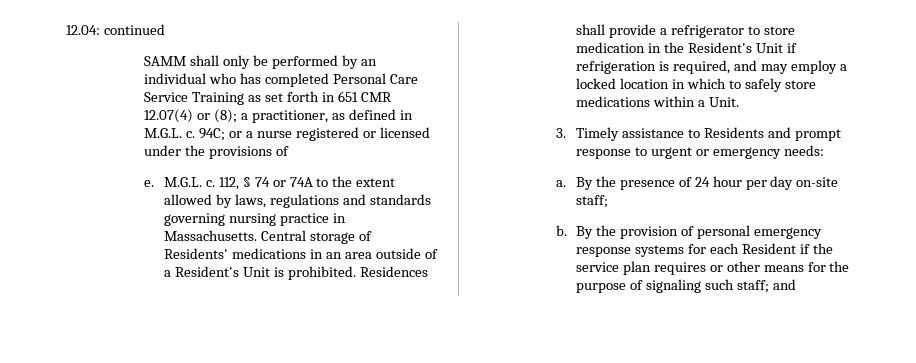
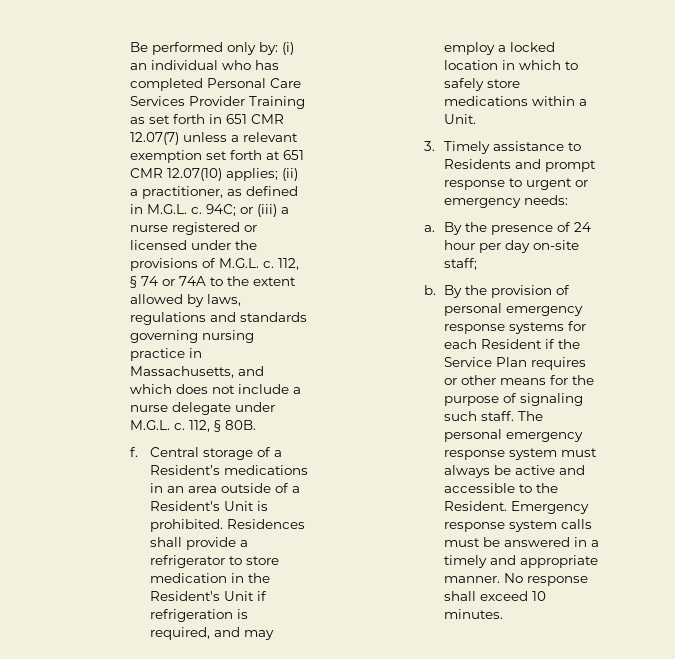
- 12.04: continued
- SAMM shall only be performed by an individual who has completed Personal Care Service Training as set forth in 651 CMR 12.07(4) or (8); a practitioner, as defined in M.G.L. c.
+ Be performed only by: (i) an individual who has completed Personal Care Services Provider Training as set forth in 651 CMR 12.07(7) unless a relevant exemption set forth at 651 CMR 12.07(10) applies; (ii) a practitioner, as defined in M.G.L. c.
- 94C; or a nurse registered or licensed under the provisions of
- e. M.G.L. c.
+ 94C; or (iii) a nurse registered or licensed under the provisions of M.G.L. c.
- 112, § 74 or 74A to the extent allowed by laws, regulations and standards governing nursing practice in Massachusetts.
+ 112, § 74 or 74A to the extent allowed by laws, regulations and standards governing nursing practice in Massachusetts, and which does not include a nurse delegate under M.G.L. c. 112, § 80B.
+ f.
- Central storage of Residents' medications in an area outside of a Resident's Unit is prohibited.
+ Central storage of a Resident’s medications in an area outside of a Resident's Unit is prohibited.
- By the provision of personal emergency response systems for each Resident if the service plan requires or other means for the purpose of signaling such staff; and
+ By the provision of personal emergency response systems for each Resident if the Service Plan requires or other means for the purpose of signaling such staff. The personal emergency response system must always be active and accessible to the Resident. Emergency response system calls must be answered in a timely and appropriate manner. No response shall exceed 10 minutes.

